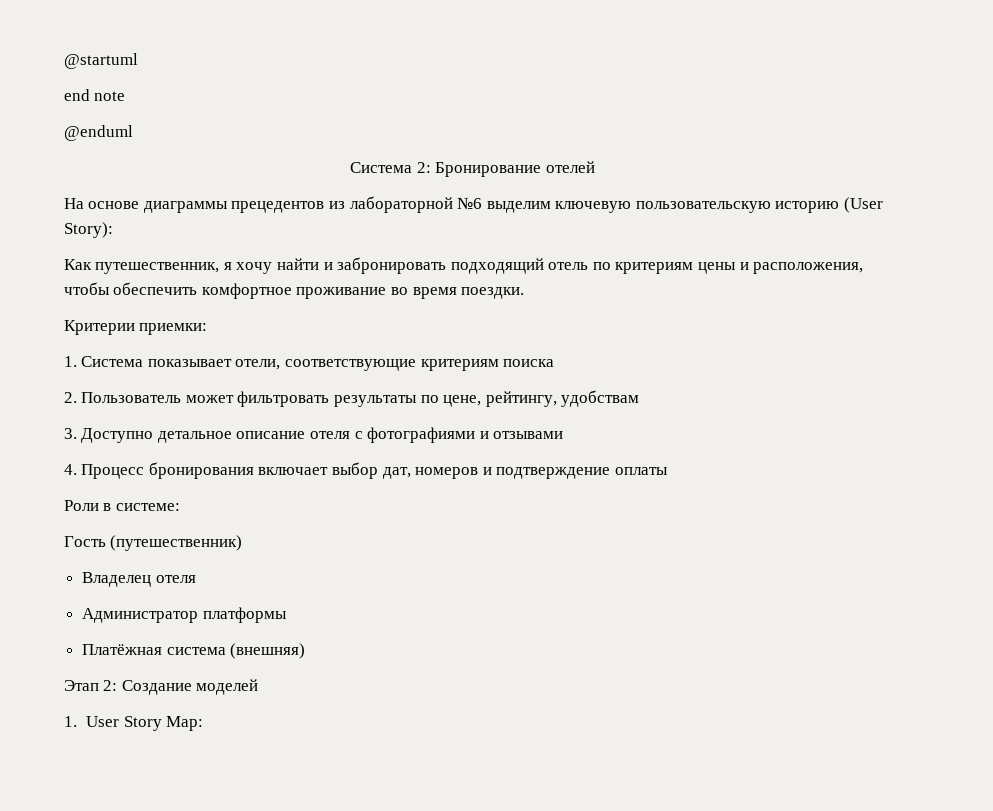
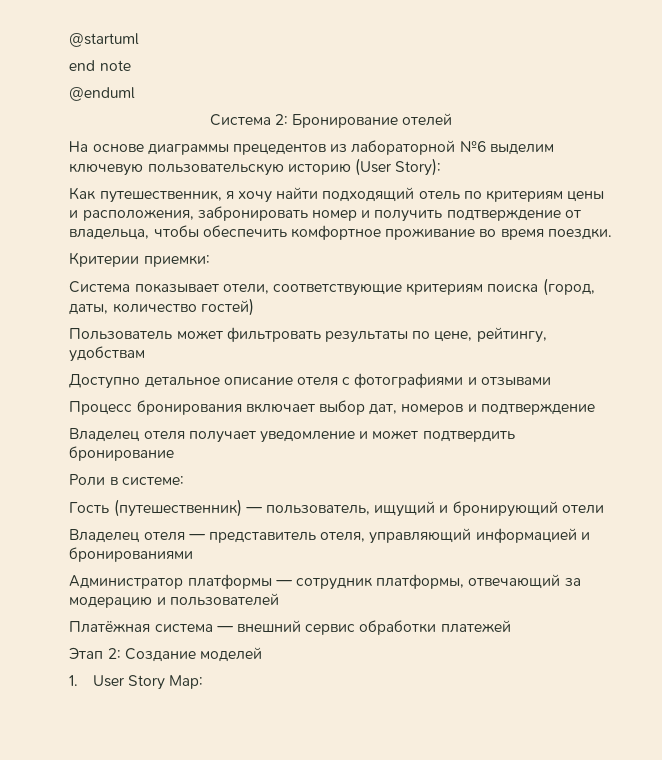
- Как путешественник, я хочу найти и забронировать подходящий отель по критериям цены и расположения, чтобы обеспечить комфортное проживание во время поездки.
+ Как путешественник, я хочу найти подходящий отель по критериям цены и расположения, забронировать номер и получить подтверждение от владельца, чтобы обеспечить комфортное проживание во время поездки.
- 1. Система показывает отели, соответствующие критериям поиска
- 2. Пользователь может фильтровать результаты по цене, рейтингу, удобствам
+ Система показывает отели, соответствующие критериям поиска (город, даты, количество гостей)
+ Пользователь может фильтровать результаты по цене, рейтингу, удобствам
- 3. Доступно детальное описание отеля с фотографиями и отзывами
+ Доступно детальное описание отеля с фотографиями и отзывами
- 4. Процесс бронирования включает выбор дат, номеров и подтверждение оплаты
+ Процесс бронирования включает выбор дат, номеров и подтверждение
+ Владелец отеля получает уведомление и может подтвердить бронирование
- Гость (путешественник)
- Владелец отеля
- Администратор платформы
- Платёжная система (внешняя)
+ Гость (путешественник) — пользователь, ищущий и бронирующий отели
+ Владелец отеля — представитель отеля, управляющий информацией и бронированиями
+ Администратор платформы — сотрудник платформы, отвечающий за модерацию и пользователей
+ Платёжная система — внешний сервис обработки платежей

